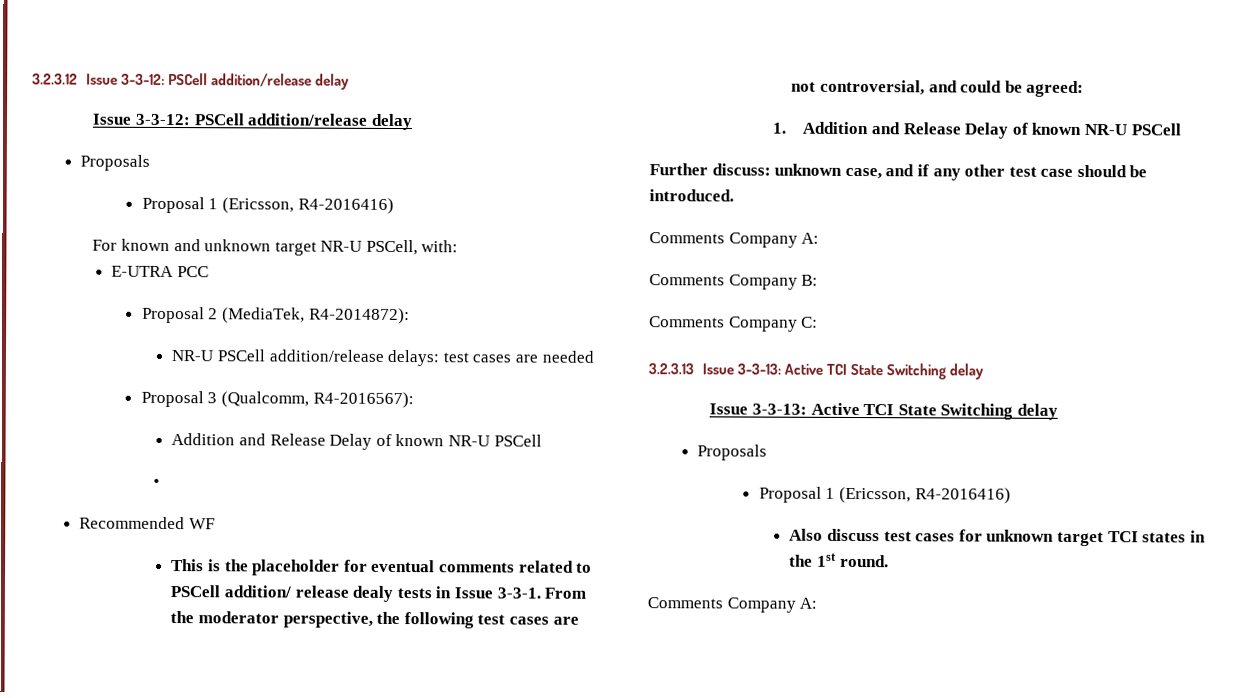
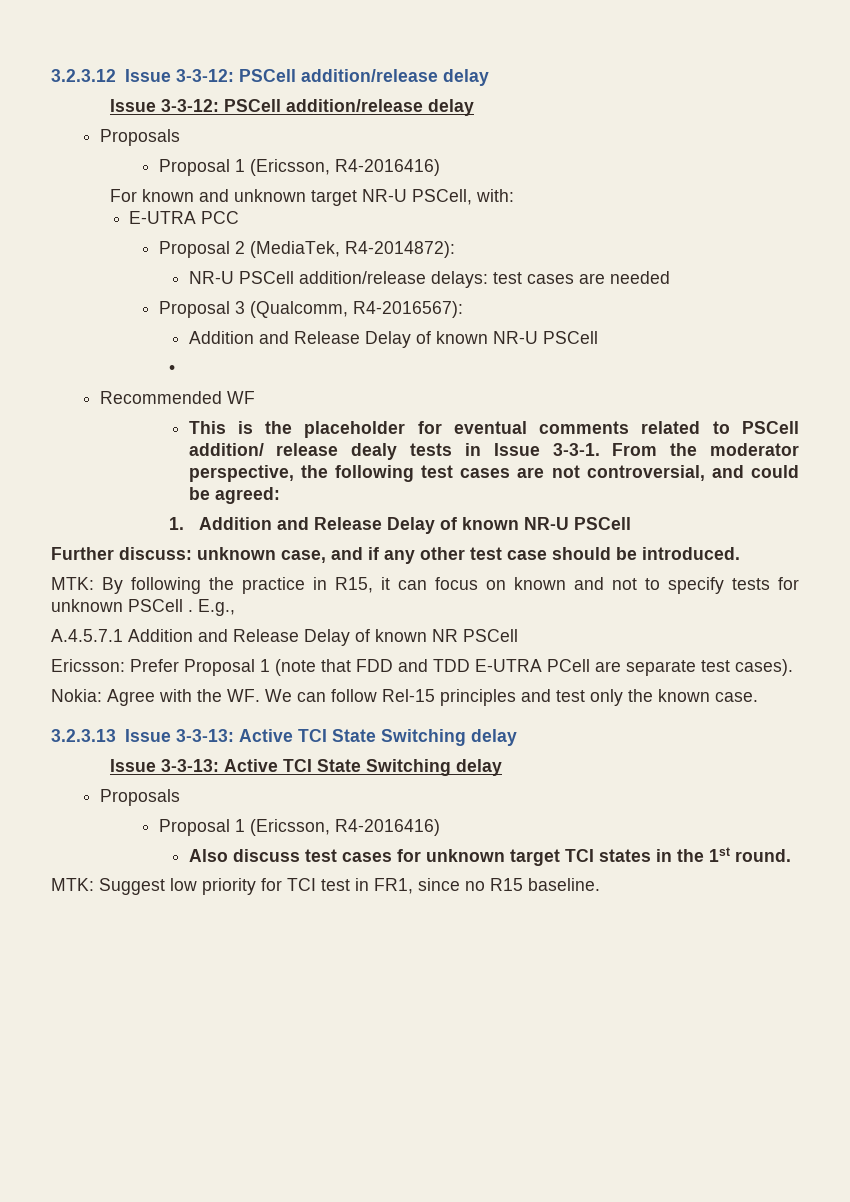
  Further discuss: unknown case, and if any other test case should be introduced.
- Comments Company A:
- Comments Company B:
- Comments Company C:
+ MTK: By following the practice in R15, it can focus on known and not to specify tests for unknown PSCell . E.g.,
+ A.4.5.7.1 Addition and Release Delay of known NR PSCell
+ Ericsson: Prefer Proposal 1 (note that FDD and TDD E-UTRA PCell are separate test cases).
+ Nokia: Agree with the WF. We can follow Rel-15 principles and test only the known case.
  Also discuss test cases for unknown target TCI states in the 1st round.
- Comments Company A:
+ MTK: Suggest low priority for TCI test in FR1, since no R15 baseline.

